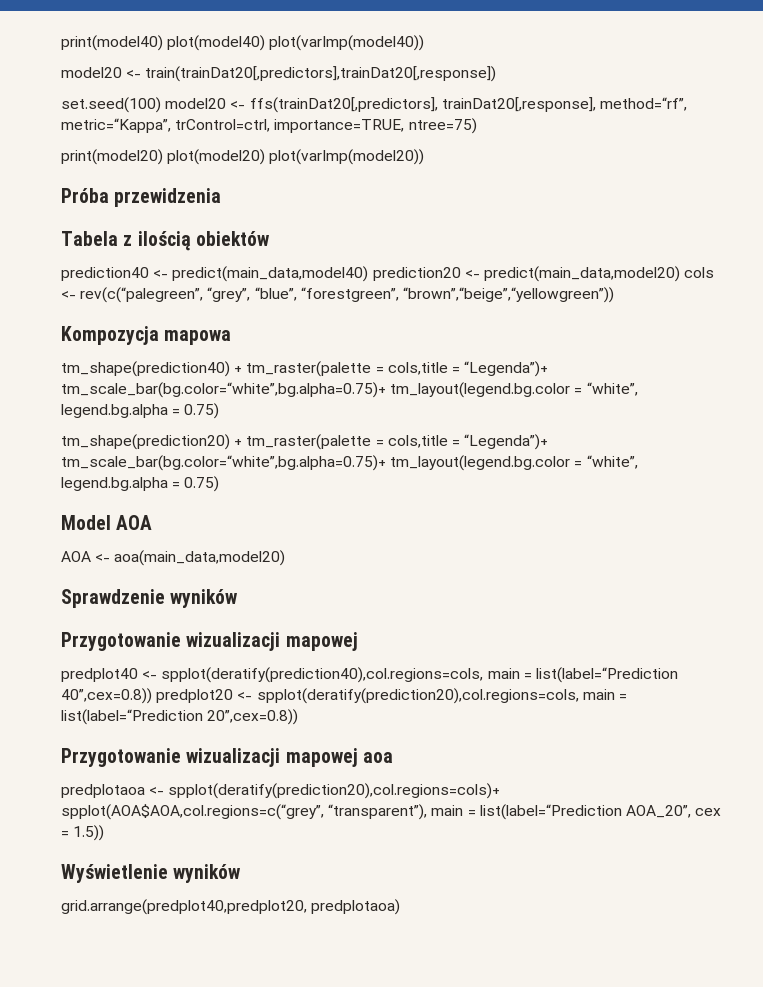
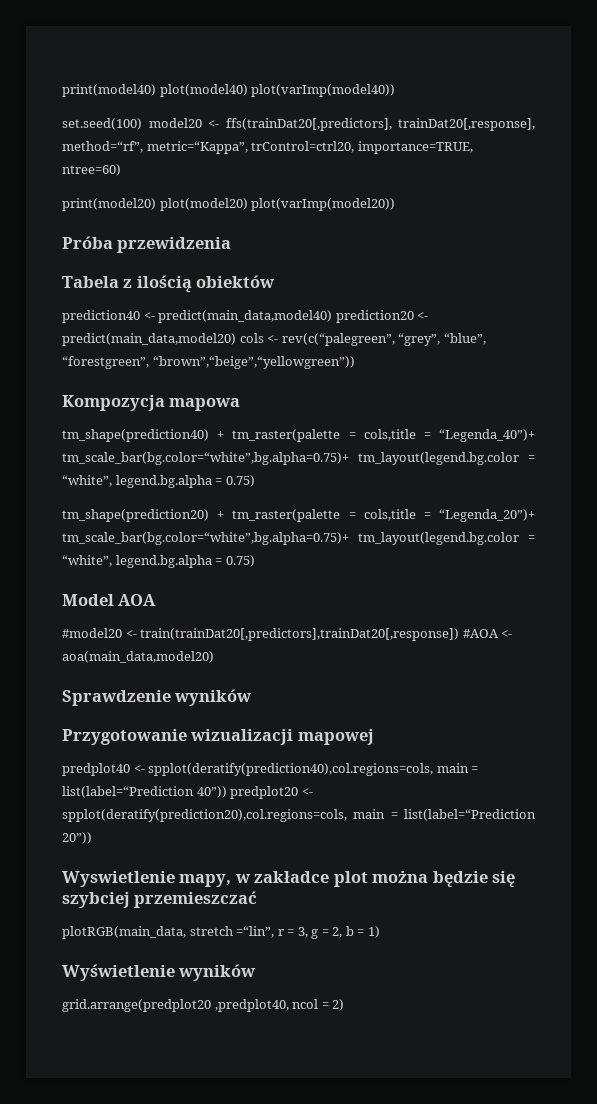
- model20 <- train(trainDat20[,predictors],trainDat20[,response])
- set.seed(100) model20 <- ffs(trainDat20[,predictors], trainDat20[,response], method=“rf”, metric=“Kappa”, trControl=ctrl, importance=TRUE, ntree=75)
+ set.seed(100) model20 <- ffs(trainDat20[,predictors], trainDat20[,response], method=“rf”, metric=“Kappa”, trControl=ctrl20, importance=TRUE, ntree=60)
- tm_shape(prediction40) + tm_raster(palette = cols,title = “Legenda”)+ tm_scale_bar(bg.color=“white”,bg.alpha=0.75)+ tm_layout(legend.bg.color = “white”, legend.bg.alpha = 0.75)
+ tm_shape(prediction40) + tm_raster(palette = cols,title = “Legenda_40”)+ tm_scale_bar(bg.color=“white”,bg.alpha=0.75)+ tm_layout(legend.bg.color = “white”, legend.bg.alpha = 0.75)
- tm_shape(prediction20) + tm_raster(palette = cols,title = “Legenda”)+ tm_scale_bar(bg.color=“white”,bg.alpha=0.75)+ tm_layout(legend.bg.color = “white”, legend.bg.alpha = 0.75)
+ tm_shape(prediction20) + tm_raster(palette = cols,title = “Legenda_20”)+ tm_scale_bar(bg.color=“white”,bg.alpha=0.75)+ tm_layout(legend.bg.color = “white”, legend.bg.alpha = 0.75)
- AOA <- aoa(main_data,model20)
+ #model20 <- train(trainDat20[,predictors],trainDat20[,response]) #AOA <- aoa(main_data,model20)
- predplot40 <- spplot(deratify(prediction40),col.regions=cols, main = list(label=“Prediction 40”,cex=0.8)) predplot20 <- spplot(deratify(prediction20),col.regions=cols, main = list(label=“Prediction 20”,cex=0.8))
- Przygotowanie wizualizacji mapowej aoa
- predplotaoa <- spplot(deratify(prediction20),col.regions=cols)+ spplot(AOA$AOA,col.regions=c(“grey”, “transparent”), main = list(label=“Prediction AOA_20”, cex = 1.5))
+ predplot40 <- spplot(deratify(prediction40),col.regions=cols, main = list(label=“Prediction 40”)) predplot20 <- spplot(deratify(prediction20),col.regions=cols, main = list(label=“Prediction 20”))
+ Wyswietlenie mapy, w zakładce plot można będzie się szybciej przemieszczać
+ plotRGB(main_data, stretch =“lin”, r = 3, g = 2, b = 1)
  Wyświetlenie wyników
- grid.arrange(predplot40,predplot20, predplotaoa)
+ grid.arrange(predplot20 ,predplot40, ncol = 2)

